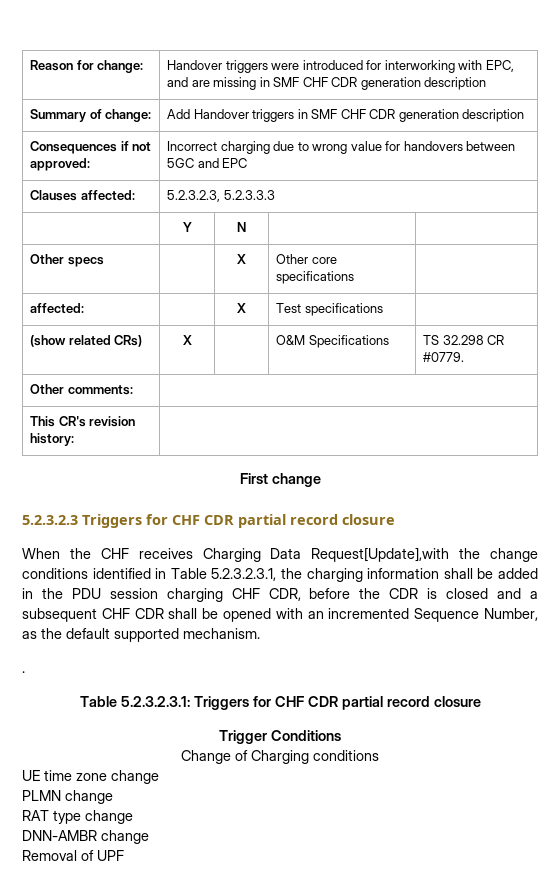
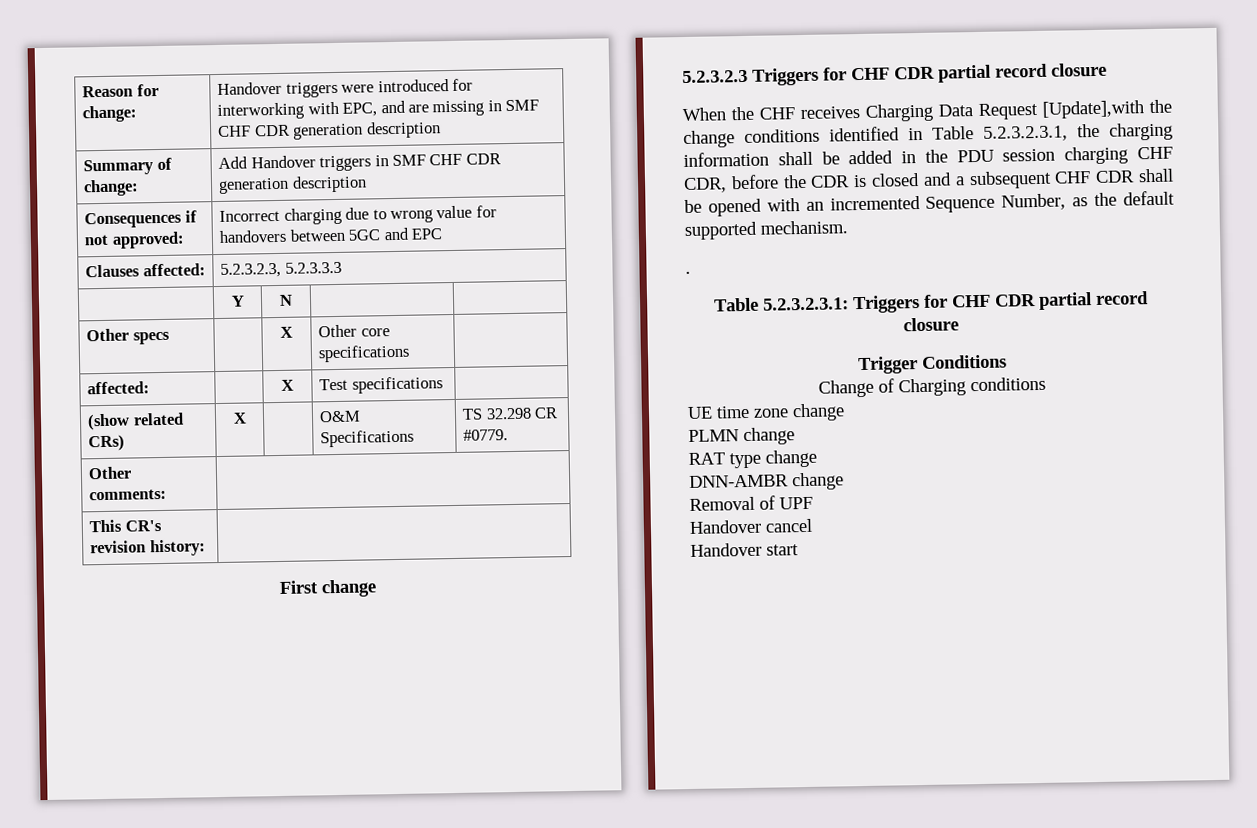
- When the CHF receives Charging Data Request[Update],with the change conditions identified in Table 5.2.3.2.3.1, the charging information shall be added in the PDU session charging CHF CDR, before the CDR is closed and a subsequent CHF CDR shall be opened with an incremented Sequence Number, as the default supported mechanism.
+ When the CHF receives Charging Data Request [Update],with the change conditions identified in Table 5.2.3.2.3.1, the charging information shall be added in the PDU session charging CHF CDR, before the CDR is closed and a subsequent CHF CDR shall be opened with an incremented Sequence Number, as the default supported mechanism.
+ Handover cancel
+ Handover start

